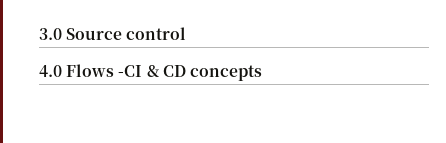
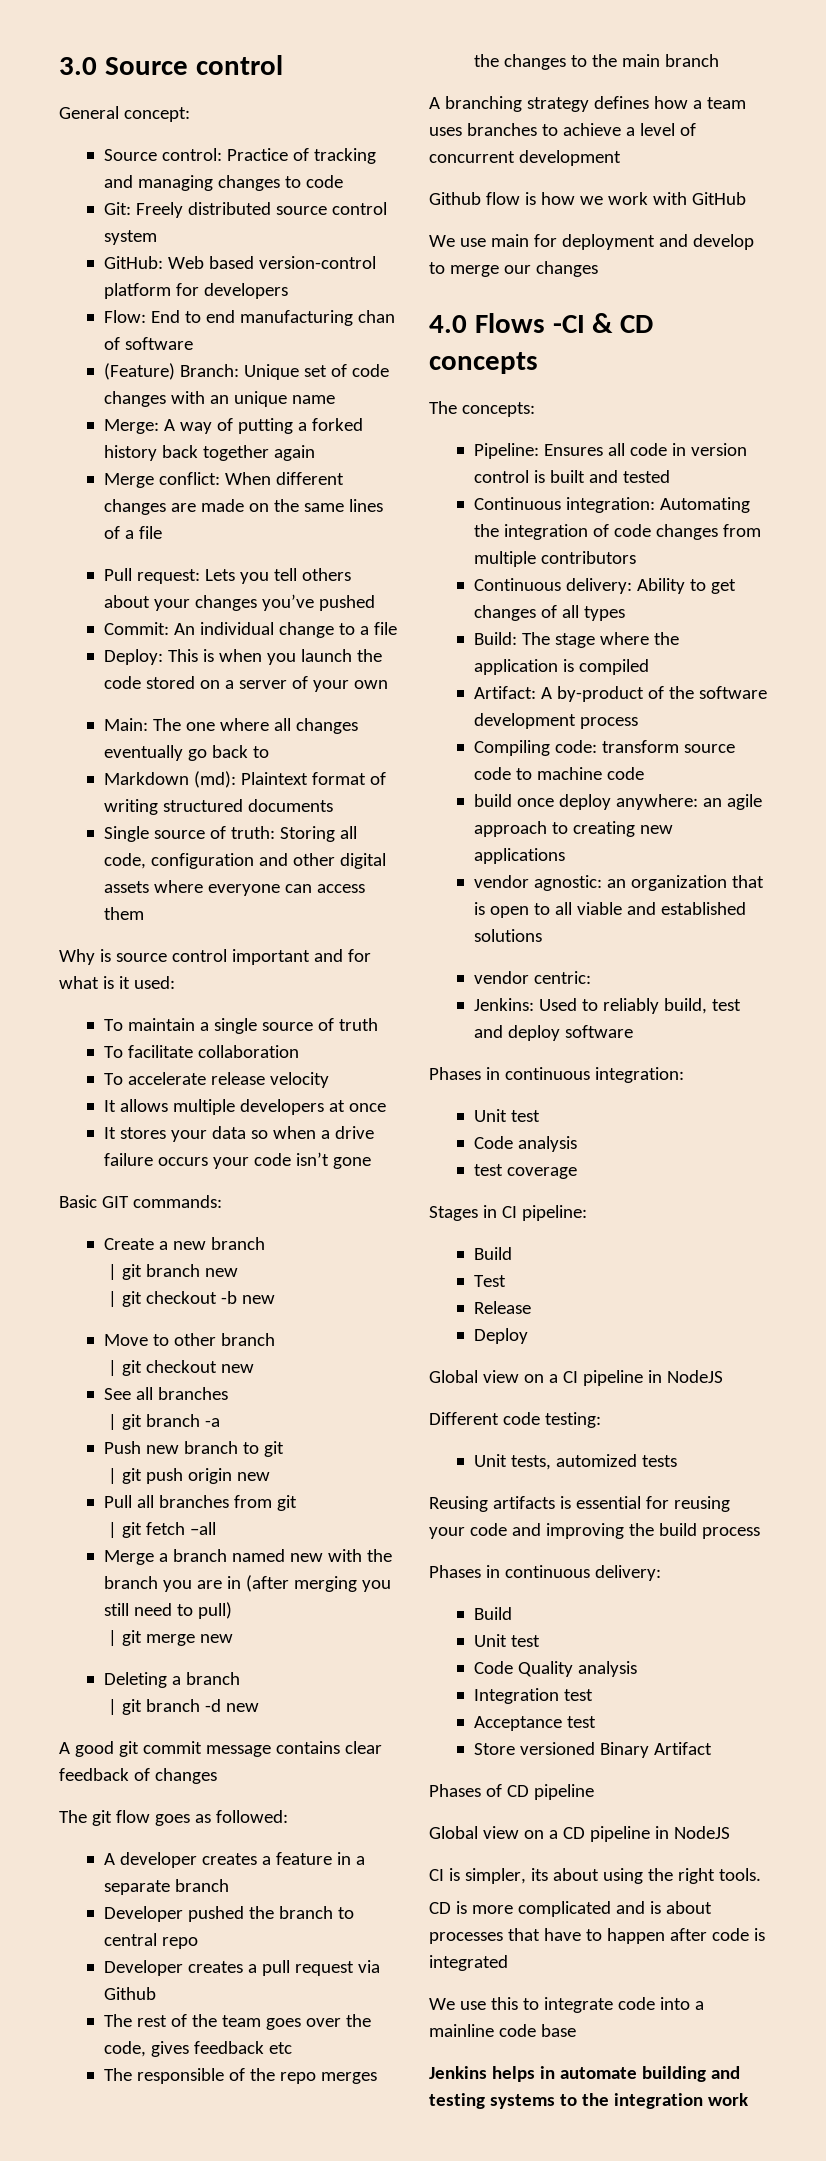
+ General concept:
+ Source control: Practice of tracking and managing changes to code
+ Git: Freely distributed source control system
+ GitHub: Web based version-control platform for developers
+ Flow: End to end manufacturing chan of software
+ (Feature) Branch: Unique set of code changes with an unique name
+ Merge: A way of putting a forked history back together again
+ Merge conflict: When different changes are made on the same lines of a file
+ Pull request: Lets you tell others about your changes you’ve pushed
+ Commit: An individual change to a file
+ Deploy: This is when you launch the code stored on a server of your own
+ Main: The one where all changes eventually go back to
+ Markdown (md): Plaintext format of writing structured documents
+ Single source of truth: Storing all code, configuration and other digital assets where everyone can access them
+ Why is source control important and for what is it used:
+ To maintain a single source of truth
+ To facilitate collaboration
+ To accelerate release velocity
+ It allows multiple developers at once
+ It stores your data so when a drive failure occurs your code isn’t gone
+ Basic GIT commands:
+ Create a new branch
+ | git branch new
+ | git checkout -b new
+ Move to other branch
+ | git checkout new
+ See all branches
+ | git branch -a
+ Push new branch to git
+ | git push origin new
+ Pull all branches from git
+ | git fetch –all
+ Merge a branch named new with the branch you are in (after merging you still need to pull)
+ | git merge new
+ Deleting a branch
+ | git branch -d new
+ A good git commit message contains clear feedback of changes
+ The git flow goes as followed:
+ A developer creates a feature in a separate branch
+ Developer pushed the branch to central repo
+ Developer creates a pull request via Github
+ The rest of the team goes over the code, gives feedback etc
+ The responsible of the repo merges the changes to the main branch
+ A branching strategy defines how a team uses branches to achieve a level of concurrent development
+ Github flow is how we work with GitHub
+ We use main for deployment and develop to merge our changes
+ The concepts:
+ Pipeline: Ensures all code in version control is built and tested
+ Continuous integration: Automating the integration of code changes from multiple contributors
+ Continuous delivery: Ability to get changes of all types
+ Build: The stage where the application is compiled
+ Artifact: A by-product of the software development process
+ Compiling code: transform source code to machine code
+ build once deploy anywhere: an agile approach to creating new applications
+ vendor agnostic: an organization that is open to all viable and established solutions
+ vendor centric:
+ Jenkins: Used to reliably build, test and deploy software
+ Phases in continuous integration:
+ Unit test
+ Code analysis
+ test coverage
+ Stages in CI pipeline:
+ Build
+ Test
+ Release
+ Deploy
+ Global view on a CI pipeline in NodeJS
+ Different code testing:
+ Unit tests, automized tests
+ Reusing artifacts is essential for reusing your code and improving the build process
+ Phases in continuous delivery:
+ Build
+ Unit test
+ Code Quality analysis
+ Integration test
+ Acceptance test
+ Store versioned Binary Artifact
+ Phases of CD pipeline
+ Global view on a CD pipeline in NodeJS
+ CI is simpler, its about using the right tools.
+ CD is more complicated and is about processes that have to happen after code is integrated
+ We use this to integrate code into a mainline code base
+ Jenkins helps in automate building and testing systems to the integration work

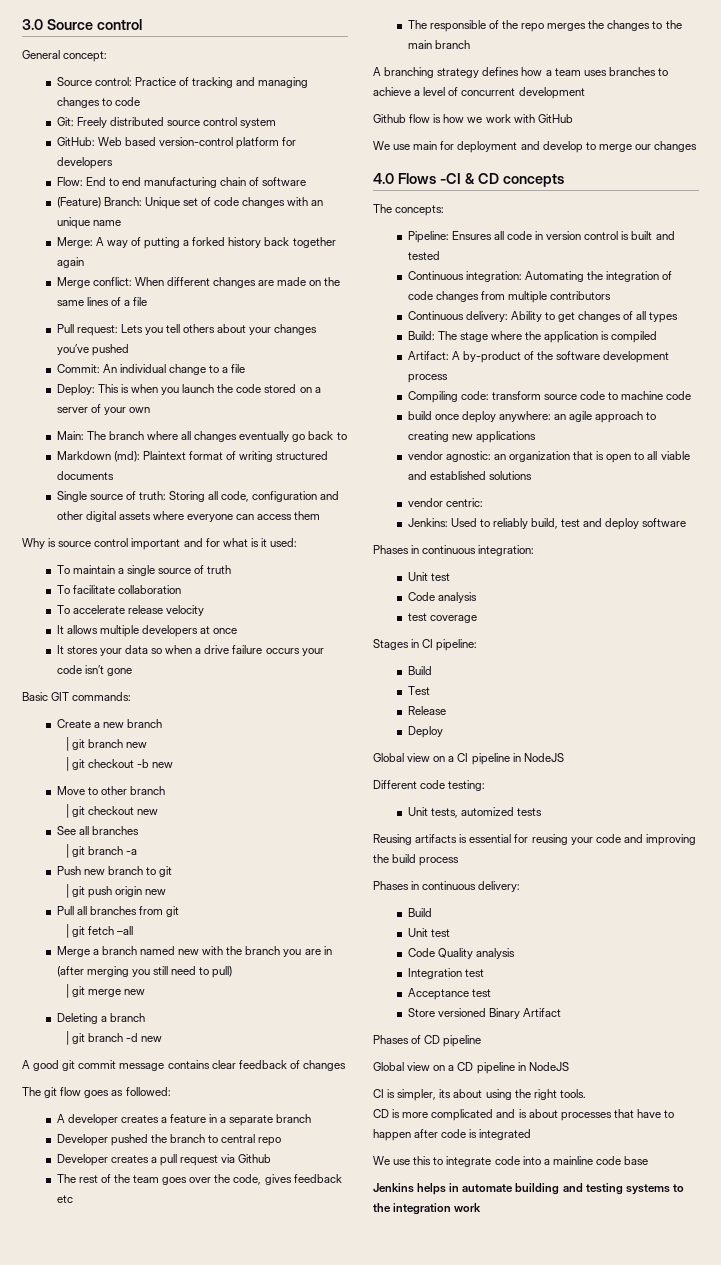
- Flow: End to end manufacturing chan of software
+ Flow: End to end manufacturing chain of software
- Main: The one where all changes eventually go back to
+ Main: The branch where all changes eventually go back to

